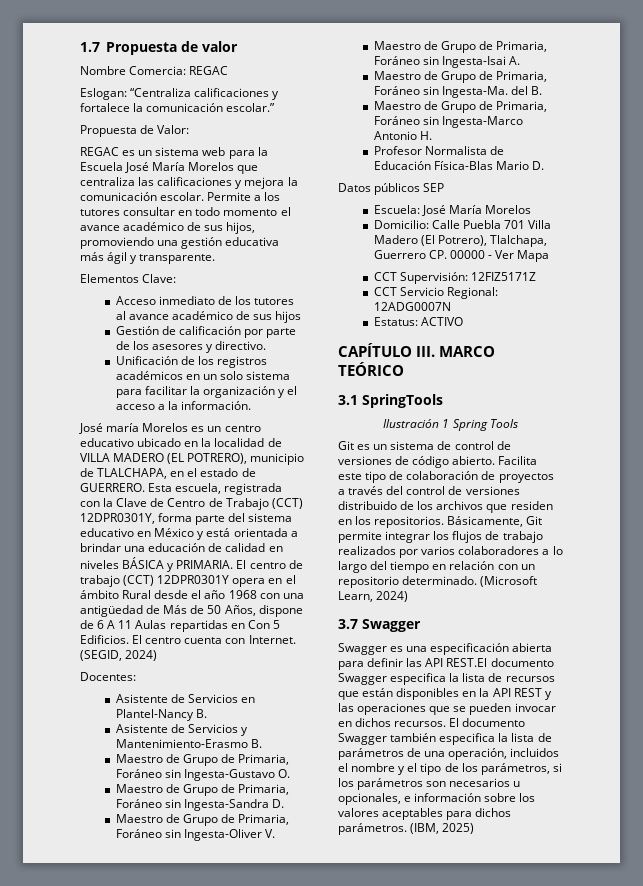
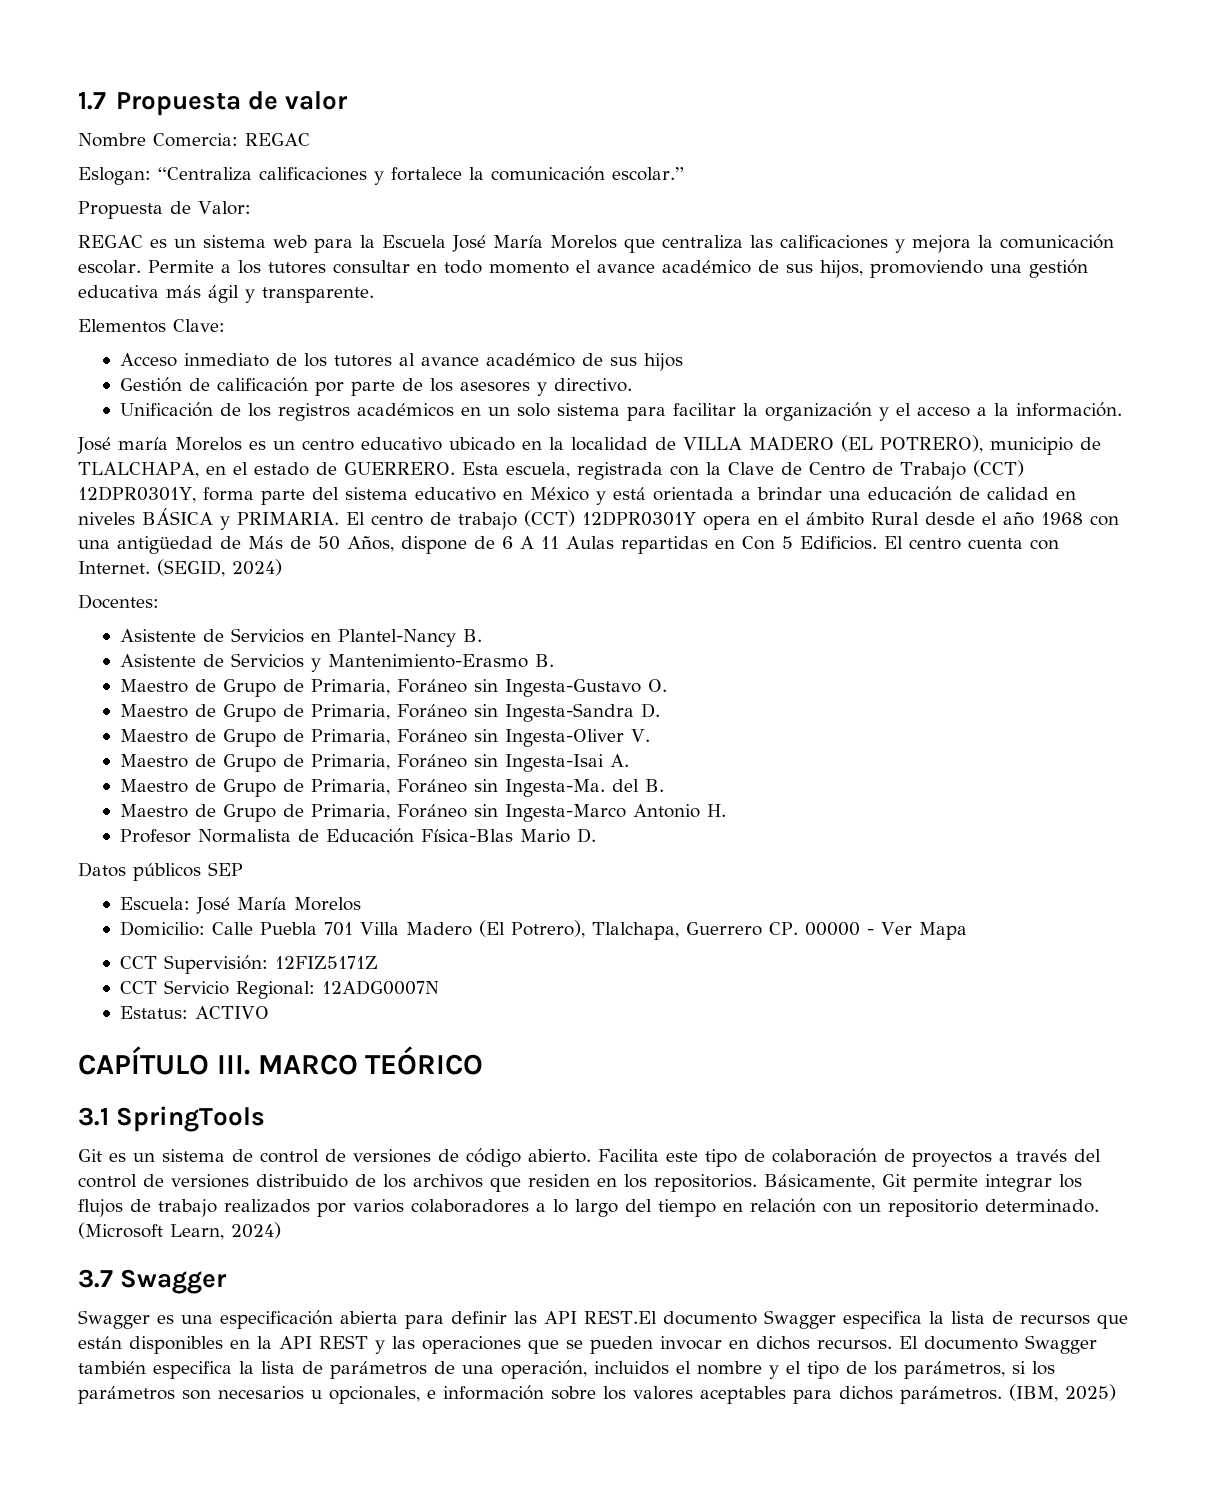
- Ilustración 1 Spring Tools

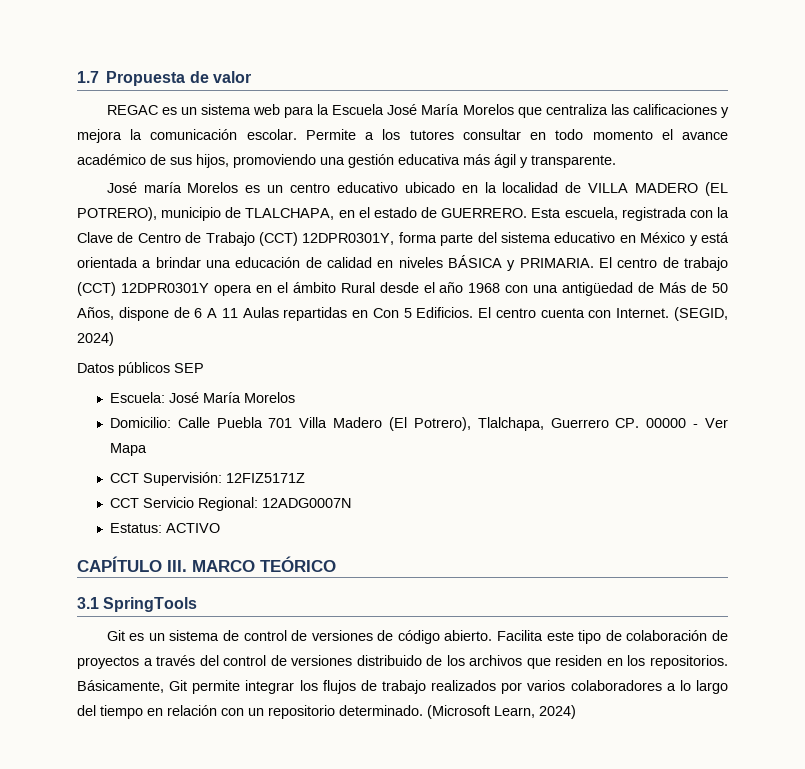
- Nombre Comercia: REGAC
- Eslogan: “Centraliza calificaciones y fortalece la comunicación escolar.”
- Propuesta de Valor:
- Elementos Clave:
- Acceso inmediato de los tutores al avance académico de sus hijos
- Gestión de calificación por parte de los asesores y directivo.
- Unificación de los registros académicos en un solo sistema para facilitar la organización y el acceso a la información.
- Docentes:
- Asistente de Servicios en Plantel-Nancy B.
- Asistente de Servicios y Mantenimiento-Erasmo B.
- Maestro de Grupo de Primaria, Foráneo sin Ingesta-Gustavo O.
- Maestro de Grupo de Primaria, Foráneo sin Ingesta-Sandra D.
- Maestro de Grupo de Primaria, Foráneo sin Ingesta-Oliver V.
- Maestro de Grupo de Primaria, Foráneo sin Ingesta-Isai A.
- Maestro de Grupo de Primaria, Foráneo sin Ingesta-Ma. del B.
- Maestro de Grupo de Primaria, Foráneo sin Ingesta-Marco Antonio H.
- Profesor Normalista de Educación Física-Blas Mario D.
- 3.7 Swagger
- Swagger es una especificación abierta para definir las API REST.El documento Swagger especifica la lista de recursos que están disponibles en la API REST y las operaciones que se pueden invocar en dichos recursos. El documento Swagger también especifica la lista de parámetros de una operación, incluidos el nombre y el tipo de los parámetros, si los parámetros son necesarios u opcionales, e información sobre los valores aceptables para dichos parámetros. (IBM, 2025)

